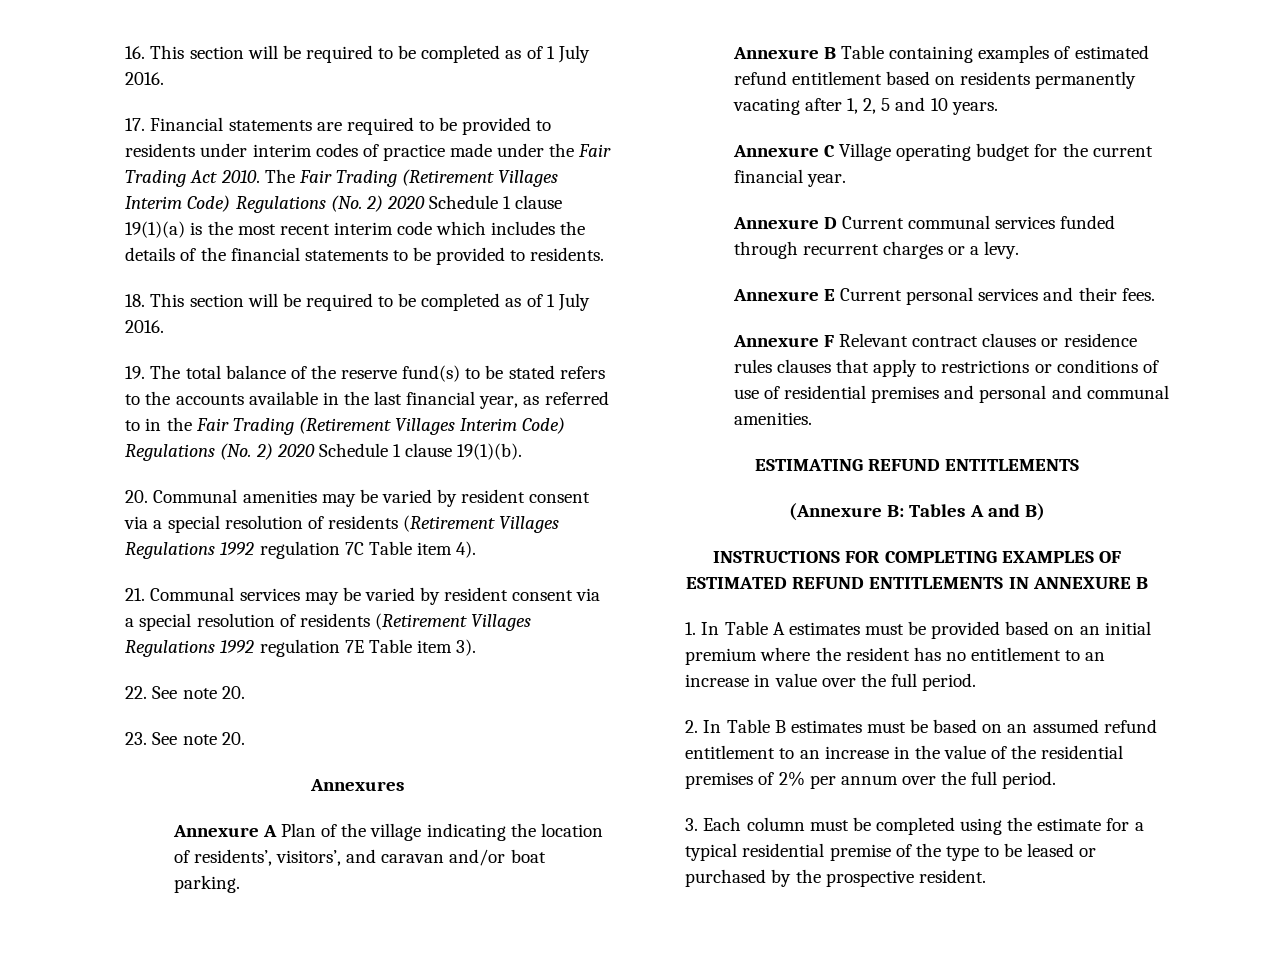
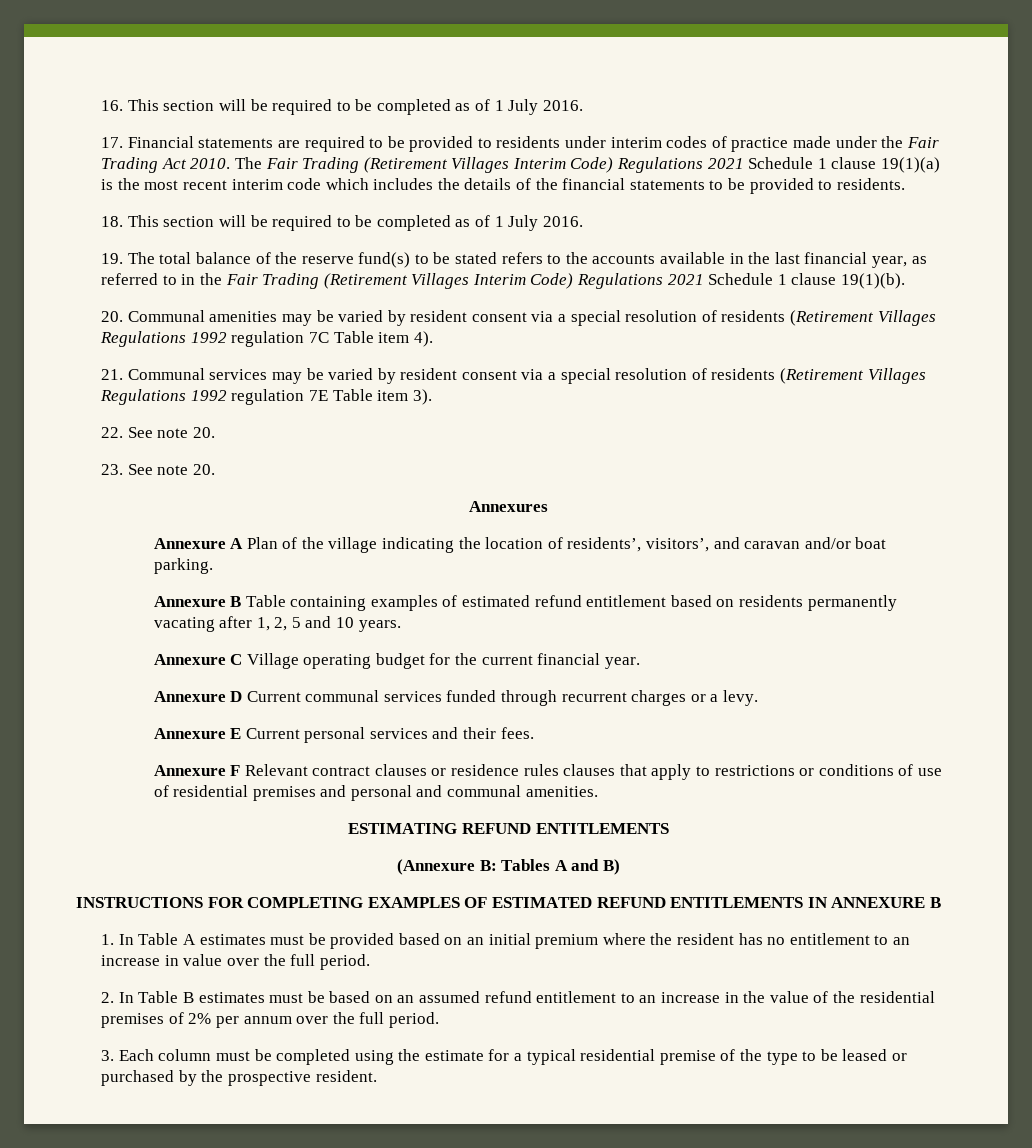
- The Fair Trading (Retirement Villages Interim Code) Regulations (No. 2) 2020 Schedule 1 clause 19(1)(a) is the most recent interim code which includes the details of the financial statements to be provided to residents.
+ The Fair Trading (Retirement Villages Interim Code) Regulations 2021 Schedule 1 clause 19(1)(a) is the most recent interim code which includes the details of the financial statements to be provided to residents.
- 19. The total balance of the reserve fund(s) to be stated refers to the accounts available in the last financial year, as referred to in the Fair Trading (Retirement Villages Interim Code) Regulations (No. 2) 2020 Schedule 1 clause 19(1)(b).
+ 19. The total balance of the reserve fund(s) to be stated refers to the accounts available in the last financial year, as referred to in the Fair Trading (Retirement Villages Interim Code) Regulations 2021 Schedule 1 clause 19(1)(b).

